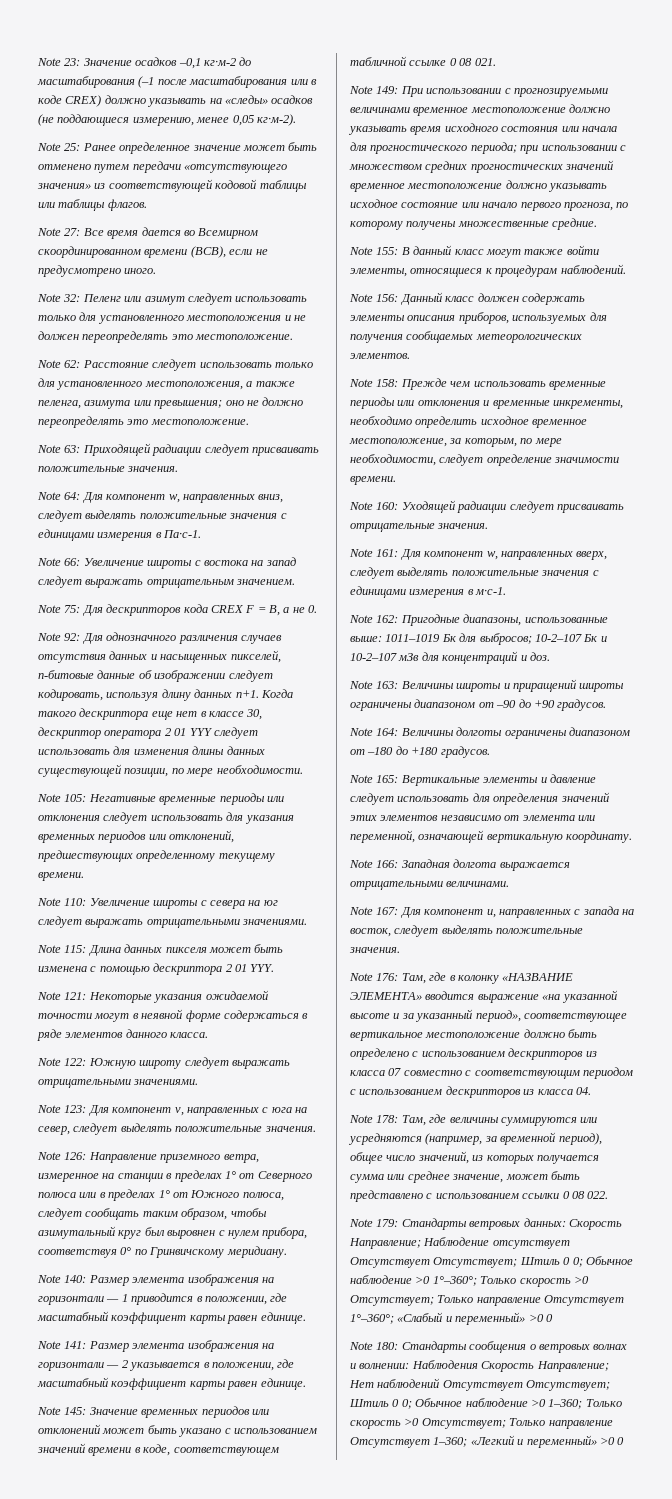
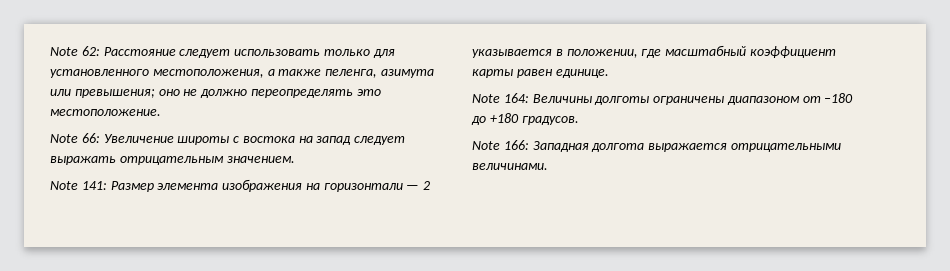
- Note 23: Значение осадков –0,1 кг·м-2 до масштабирования (–1 после масштабирования или в коде CREX) должно указывать на «следы» осадков (не поддающиеся измерению, менее 0,05 кг·м-2).
- Note 25: Ранее определенное значение может быть отменено путем передачи «отсутствующего значения» из соответствующей кодовой таблицы или таблицы флагов.
- Note 27: Все время дается во Всемирном скоординированном времени (ВСВ), если не предусмотрено иного.
- Note 32: Пеленг или азимут следует использовать только для установленного местоположения и не должен переопределять это местоположение.
- Note 63: Приходящей радиации следует присваивать положительные значения.
- Note 64: Для компонент w, направленных вниз, следует выделять положительные значения с единицами измерения в Па·с-1.
- Note 75: Для дескрипторов кода CREX F = B, а не 0.
- Note 92: Для однозначного различения случаев отсутствия данных и насыщенных пикселей, n-битовые данные об изображении следует кодировать, используя длину данных n+1. Когда такого дескриптора еще нет в классе 30, дескриптор оператора 2 01 YYY следует использовать для изменения длины данных существующей позиции, по мере необходимости.
- Note 105: Негативные временные периоды или отклонения следует использовать для указания временных периодов или отклонений, предшествующих определенному текущему времени.
- Note 110: Увеличение широты с севера на юг следует выражать отрицательными значениями.
- Note 115: Длина данных пикселя может быть изменена с помощью дескриптора 2 01 YYY.
- Note 121: Некоторые указания ожидаемой точности могут в неявной форме содержаться в ряде элементов данного класса.
- Note 122: Южную широту следует выражать отрицательными значениями.
- Note 123: Для компонент v, направленных с юга на север, следует выделять положительные значения.
- Note 126: Направление приземного ветра, измеренное на станции в пределах 1° от Северного полюса или в пределах 1° от Южного полюса, следует сообщать таким образом, чтобы азимутальный круг был выровнен с нулем прибора, соответствуя 0° по Гринвичскому меридиану.
- Note 140: Размер элемента изображения на горизонтали — 1 приводится в положении, где масштабный коэффициент карты равен единице.
- Note 145: Значение временных периодов или отклонений может быть указано с использованием значений времени в коде, соответствующем табличной ссылке 0 08 021.
- Note 149: При использовании с прогнозируемыми величинами временное местоположение должно указывать время исходного состояния или начала для прогностического периода; при использовании с множеством средних прогностических значений временное местоположение должно указывать исходное состояние или начало первого прогноза, по которому получены множественные средние.
- Note 155: В данный класс могут также войти элементы, относящиеся к процедурам наблюдений.
- Note 156: Данный класс должен содержать элементы описания приборов, используемых для получения сообщаемых метеорологических элементов.
- Note 158: Прежде чем использовать временные периоды или отклонения и временные инкременты, необходимо определить исходное временное местоположение, за которым, по мере необходимости, следует определение значимости времени.
- Note 160: Уходящей радиации следует присваивать отрицательные значения.
- Note 161: Для компонент w, направленных вверх, следует выделять положительные значения с единицами измерения в м·с-1.
- Note 162: Пригодные диапазоны, использованные выше: 1011–1019 Бк для выбросов; 10-2–107 Бк и 10-2–107 мЗв для концентраций и доз.
- Note 163: Величины широты и приращений широты ограничены диапазоном от –90 до +90 градусов.
- Note 165: Вертикальные элементы и давление следует использовать для определения значений этих элементов независимо от элемента или переменной, означающей вертикальную координату.
- Note 167: Для компонент u, направленных с запада на восток, следует выделять положительные значения.
- Note 176: Там, где в колонку «НАЗВАНИЕ ЭЛЕМЕНТА» вводится выражение «на указанной высоте и за указанный период», соответствующее вертикальное местоположение должно быть определено с использованием дескрипторов из класса 07 совместно с соответствующим периодом с использованием дескрипторов из класса 04.
- Note 178: Там, где величины суммируются или усредняются (например, за временной период), общее число значений, из которых получается сумма или среднее значение, может быть представлено с использованием ссылки 0 08 022.
- Note 179: Стандарты ветровых данных: Скорость Направление; Наблюдение отсутствует Отсутствует Отсутствует; Штиль 0 0; Обычное наблюдение >0 1°–360°; Только скорость >0 Отсутствует; Только направление Отсутствует 1°–360°; «Слабый и переменный» >0 0
- Note 180: Стандарты сообщения о ветровых волнах и волнении: Наблюдения Скорость Направление; Нет наблюдений Отсутствует Отсутствует; Штиль 0 0; Обычное наблюдение >0 1–360; Только скорость >0 Отсутствует; Только направление Отсутствует 1–360; «Легкий и переменный» >0 0

